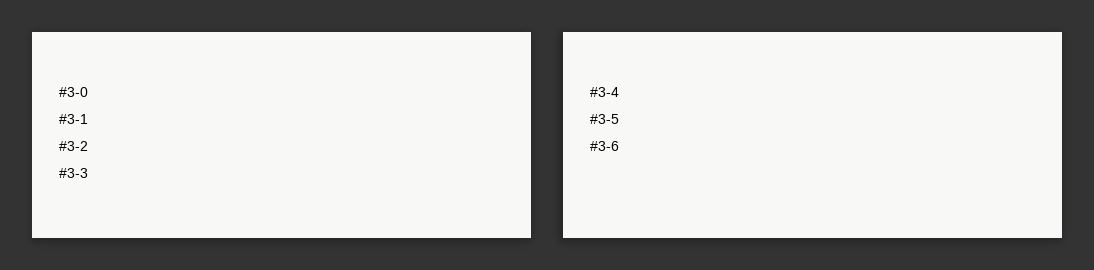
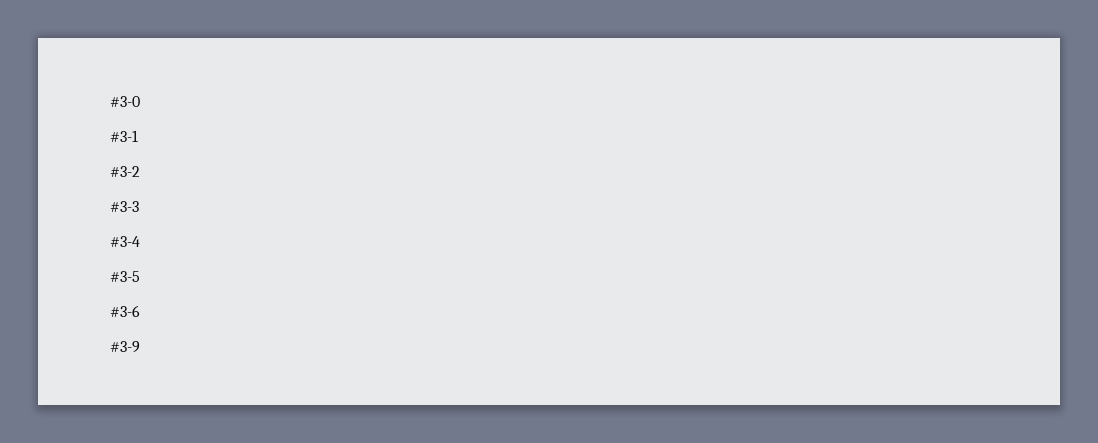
+ #3-9

